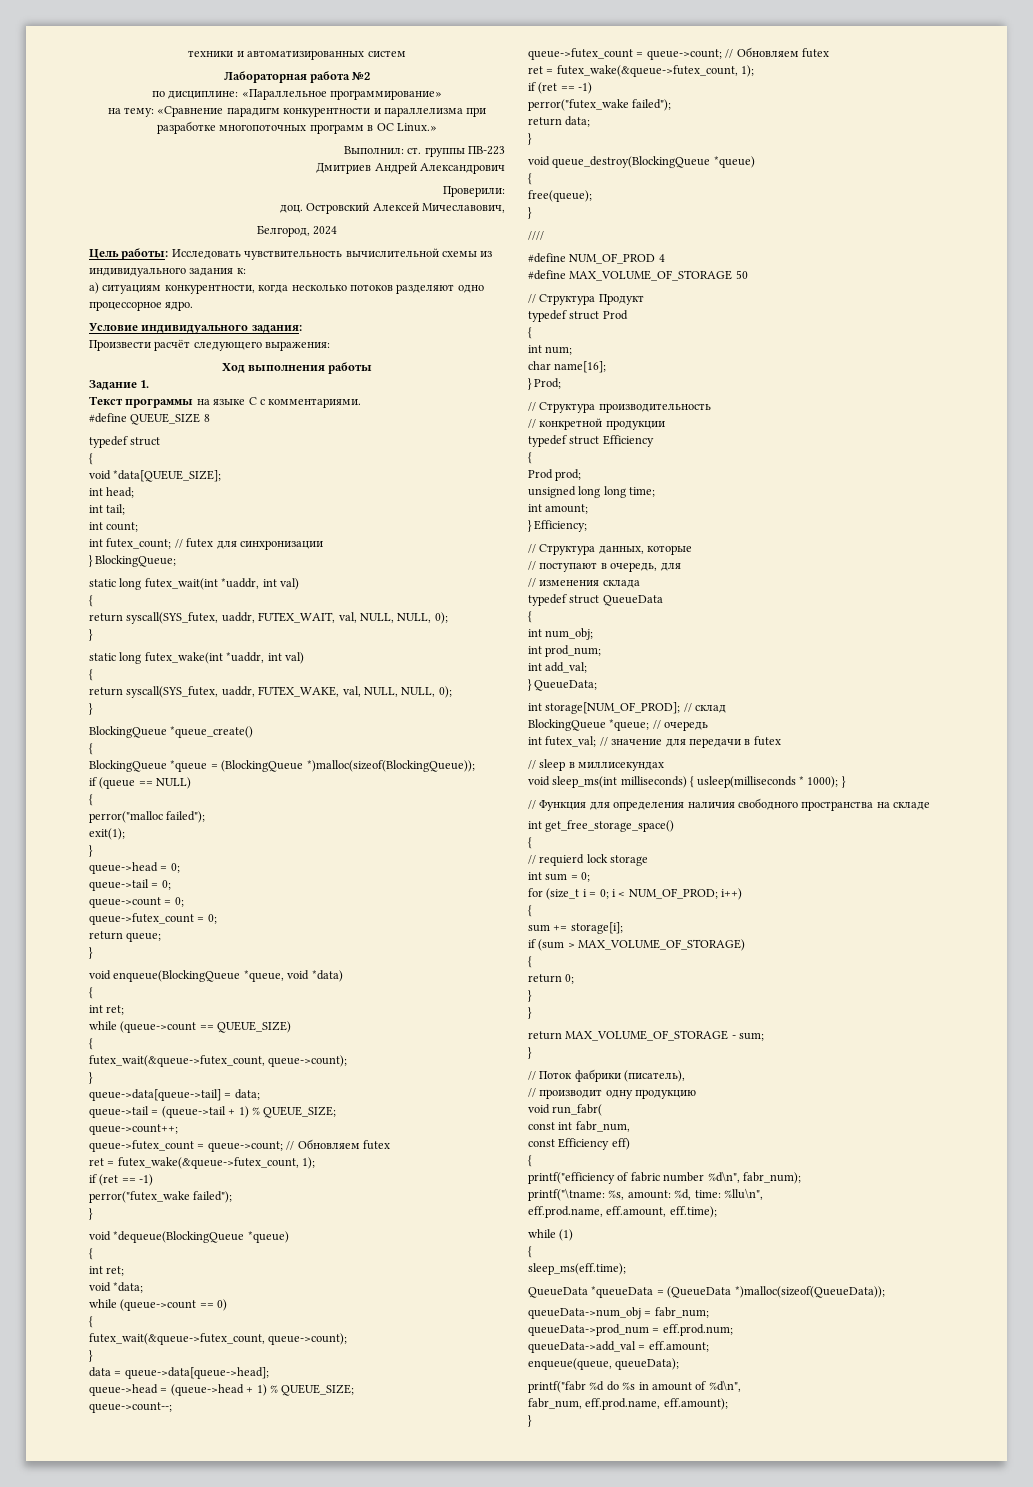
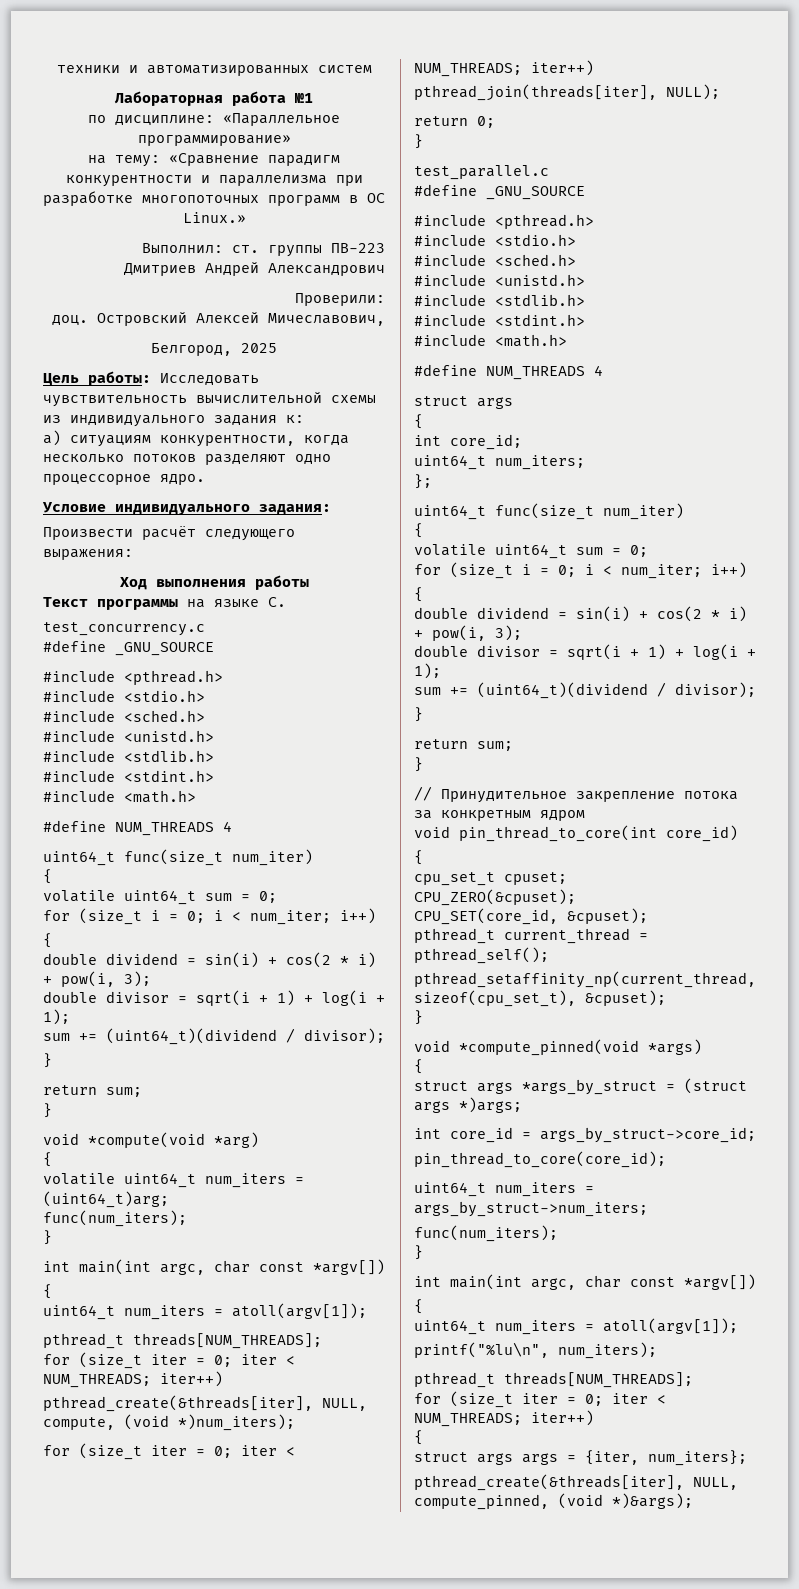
- Лабораторная работа №2
+ Лабораторная работа №1
- Белгород, 2024
+ Белгород, 2025
- Задание 1.
- Текст программы на языке С с комментариями.
- #define QUEUE_SIZE 8
- typedef struct
+ Текст программы на языке С.
+ test_concurrency.c
+ #define _GNU_SOURCE
+ #include <pthread.h>
+ #include <stdio.h>
+ #include <sched.h>
+ #include <unistd.h>
+ #include <stdlib.h>
+ #include <stdint.h>
+ #include <math.h>
+ #define NUM_THREADS 4
+ uint64_t func(size_t num_iter)
  {
- void *data[QUEUE_SIZE];
- int head;
- int tail;
- int count;
- int futex_count; // futex для синхронизации
- } BlockingQueue;
- static long futex_wait(int *uaddr, int val)
+ volatile uint64_t sum = 0;
+ for (size_t i = 0; i < num_iter; i++)
  {
- return syscall(SYS_futex, uaddr, FUTEX_WAIT, val, NULL, NULL, 0);
+ double dividend = sin(i) + cos(2 * i) + pow(i, 3);
+ double divisor = sqrt(i + 1) + log(i + 1);
+ sum += (uint64_t)(dividend / divisor);
  }
- static long futex_wake(int *uaddr, int val)
+ return sum;
+ }
+ void *compute(void *arg)
  {
- return syscall(SYS_futex, uaddr, FUTEX_WAKE, val, NULL, NULL, 0);
+ volatile uint64_t num_iters = (uint64_t)arg;
+ func(num_iters);
  }
- BlockingQueue *queue_create()
+ int main(int argc, char const *argv[])
  {
- BlockingQueue *queue = (BlockingQueue *)malloc(sizeof(BlockingQueue));
- if (queue == NULL)
- {
- perror("malloc failed");
- exit(1);
- }
- queue->head = 0;
- queue->tail = 0;
- queue->count = 0;
- queue->futex_count = 0;
- return queue;
- }
- void enqueue(BlockingQueue *queue, void *data)
- {
- int ret;
- while (queue->count == QUEUE_SIZE)
- {
- futex_wait(&queue->futex_count, queue->count);
- }
- queue->data[queue->tail] = data;
- queue->tail = (queue->tail + 1) % QUEUE_SIZE;
- queue->count++;
- queue->futex_count = queue->count; // Обновляем futex
- ret = futex_wake(&queue->futex_count, 1);
- if (ret == -1)
- perror("futex_wake failed");
- }
- void *dequeue(BlockingQueue *queue)
- {
- int ret;
- void *data;
- while (queue->count == 0)
- {
- futex_wait(&queue->futex_count, queue->count);
- }
- data = queue->data[queue->head];
- queue->head = (queue->head + 1) % QUEUE_SIZE;
- queue->count--;
- queue->futex_count = queue->count; // Обновляем futex
- ret = futex_wake(&queue->futex_count, 1);
- if (ret == -1)
- perror("futex_wake failed");
- return data;
- }
- void queue_destroy(BlockingQueue *queue)
- {
- free(queue);
- }
- ////
- #define NUM_OF_PROD 4
- #define MAX_VOLUME_OF_STORAGE 50
- // Структура Продукт
- typedef struct Prod
- {
- int num;
- char name[16];
- } Prod;
- // Структура производительность
- // конкретной продукции
- typedef struct Efficiency
- {
- Prod prod;
- unsigned long long time;
- int amount;
- } Efficiency;
- // Структура данных, которые
- // поступают в очередь, для
- // изменения склада
- typedef struct QueueData
- {
- int num_obj;
- int prod_num;
- int add_val;
- } QueueData;
- int storage[NUM_OF_PROD]; // склад
- BlockingQueue *queue; // очередь
- int futex_val; // значение для передачи в futex
- // sleep в миллисекундах
- void sleep_ms(int milliseconds) { usleep(milliseconds * 1000); }
- // Функция для определения наличия свободного пространства на складе
- int get_free_storage_space()
- {
- // requierd lock storage
- int sum = 0;
- for (size_t i = 0; i < NUM_OF_PROD; i++)
- {
- sum += storage[i];
- if (sum > MAX_VOLUME_OF_STORAGE)
- {
+ uint64_t num_iters = atoll(argv[1]);
+ pthread_t threads[NUM_THREADS];
+ for (size_t iter = 0; iter < NUM_THREADS; iter++)
+ pthread_create(&threads[iter], NULL, compute, (void *)num_iters);
+ for (size_t iter = 0; iter < NUM_THREADS; iter++)
+ pthread_join(threads[iter], NULL);
  return 0;
  }
+ test_parallel.c
+ #define _GNU_SOURCE
+ #include <pthread.h>
+ #include <stdio.h>
+ #include <sched.h>
+ #include <unistd.h>
+ #include <stdlib.h>
+ #include <stdint.h>
+ #include <math.h>
+ #define NUM_THREADS 4
+ struct args
+ {
+ int core_id;
+ uint64_t num_iters;
+ };
+ uint64_t func(size_t num_iter)
+ {
+ volatile uint64_t sum = 0;
+ for (size_t i = 0; i < num_iter; i++)
+ {
+ double dividend = sin(i) + cos(2 * i) + pow(i, 3);
+ double divisor = sqrt(i + 1) + log(i + 1);
+ sum += (uint64_t)(dividend / divisor);
  }
- return MAX_VOLUME_OF_STORAGE - sum;
+ return sum;
- // Поток фабрики (писатель),
- // производит одну продукцию
- void run_fabr(
- const int fabr_num,
- const Efficiency eff)
+ // Принудительное закрепление потока за конкретным ядром
+ void pin_thread_to_core(int core_id)
  {
- printf("efficiency of fabric number %d\n", fabr_num);
- printf("\tname: %s, amount: %d, time: %llu\n",
- eff.prod.name, eff.amount, eff.time);
- while (1)
+ cpu_set_t cpuset;
+ CPU_ZERO(&cpuset);
+ CPU_SET(core_id, &cpuset);
+ pthread_t current_thread = pthread_self();
+ pthread_setaffinity_np(current_thread, sizeof(cpu_set_t), &cpuset);
+ }
+ void *compute_pinned(void *args)
  {
- sleep_ms(eff.time);
- QueueData *queueData = (QueueData *)malloc(sizeof(QueueData));
- queueData->num_obj = fabr_num;
- queueData->prod_num = eff.prod.num;
- queueData->add_val = eff.amount;
- enqueue(queue, queueData);
- printf("fabr %d do %s in amount of %d\n",
- fabr_num, eff.prod.name, eff.amount);
+ struct args *args_by_struct = (struct args *)args;
+ int core_id = args_by_struct->core_id;
+ pin_thread_to_core(core_id);
+ uint64_t num_iters = args_by_struct->num_iters;
+ func(num_iters);
  }
+ int main(int argc, char const *argv[])
+ {
+ uint64_t num_iters = atoll(argv[1]);
+ printf("%lu\n", num_iters);
+ pthread_t threads[NUM_THREADS];
+ for (size_t iter = 0; iter < NUM_THREADS; iter++)
+ {
+ struct args args = {iter, num_iters};
+ pthread_create(&threads[iter], NULL, compute_pinned, (void *)&args);

